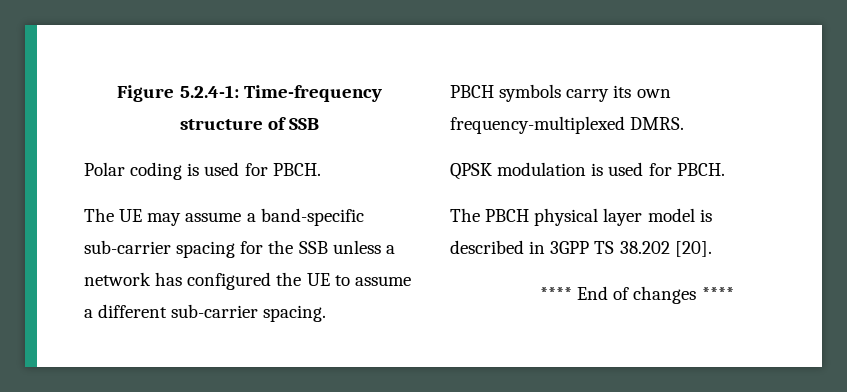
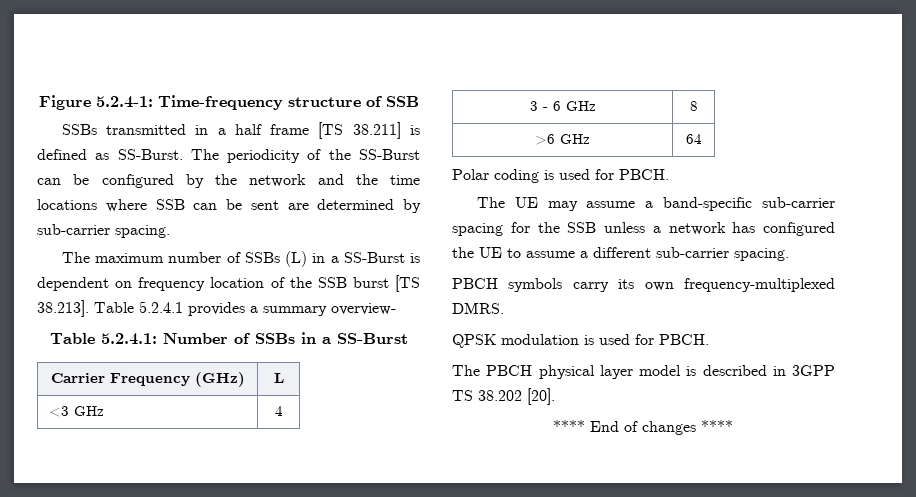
+ SSBs transmitted in a half frame [TS 38.211] is defined as SS-Burst. The periodicity of the SS-Burst can be configured by the network and the time locations where SSB can be sent are determined by sub-carrier spacing.
+ The maximum number of SSBs (L) in a SS-Burst is dependent on frequency location of the SSB burst [TS 38.213]. Table 5.2.4.1 provides a summary overview-
+ Table 5.2.4.1: Number of SSBs in a SS-Burst
+ Carrier Frequency (GHz) | L
+ <3 GHz | 4
+ 3 - 6 GHz | 8
+ >6 GHz | 64

